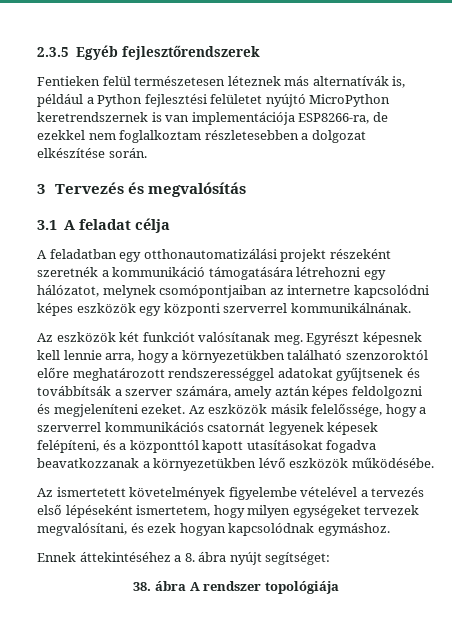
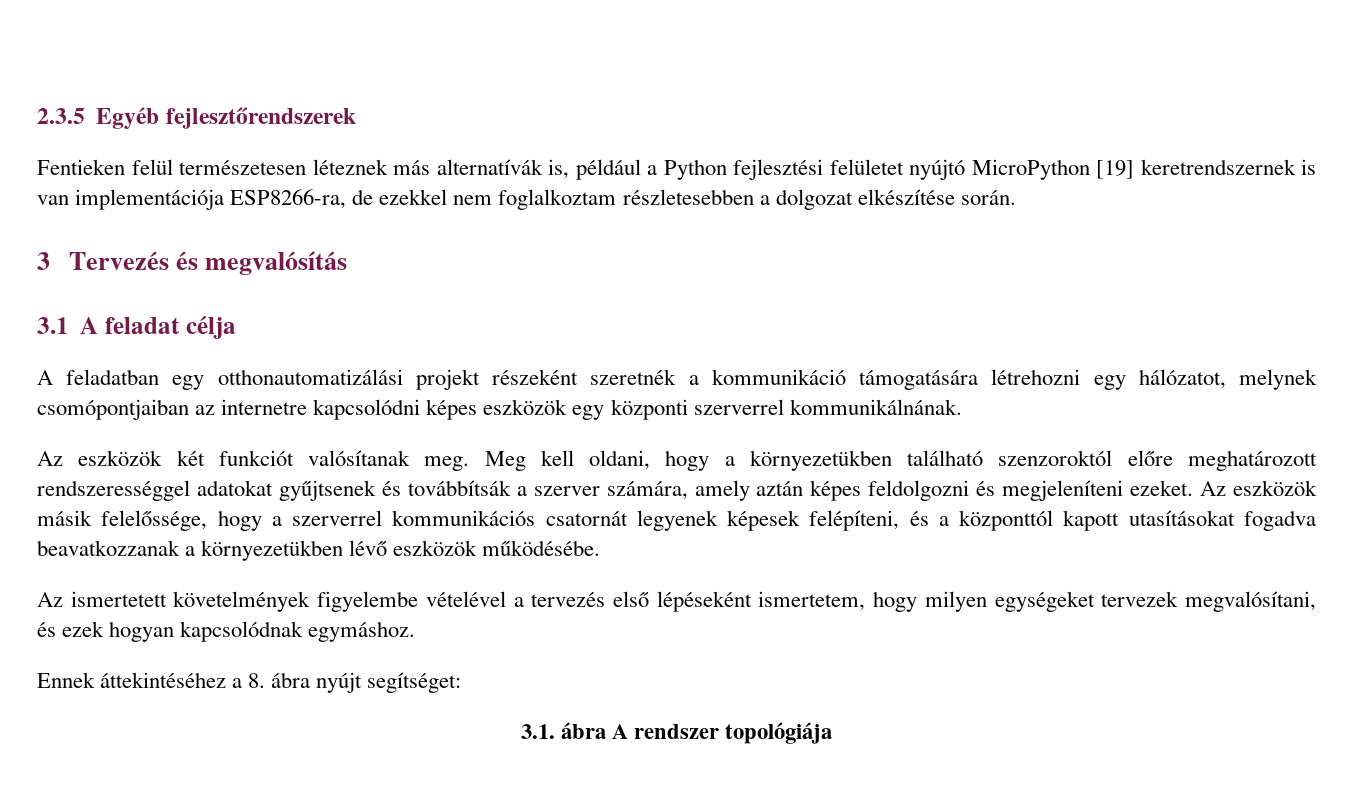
- Fentieken felül természetesen léteznek más alternatívák is, például a Python fejlesztési felületet nyújtó MicroPython keretrendszernek is van implementációja ESP8266-ra, de ezekkel nem foglalkoztam részletesebben a dolgozat elkészítése során.
+ Fentieken felül természetesen léteznek más alternatívák is, például a Python fejlesztési felületet nyújtó MicroPython [19] keretrendszernek is van implementációja ESP8266-ra, de ezekkel nem foglalkoztam részletesebben a dolgozat elkészítése során.
- Egyrészt képesnek kell lennie arra, hogy a környezetükben található szenzoroktól előre meghatározott rendszerességgel adatokat gyűjtsenek és továbbítsák a szerver számára, amely aztán képes feldolgozni és megjeleníteni ezeket.
+ Meg kell oldani, hogy a környezetükben található szenzoroktól előre meghatározott rendszerességgel adatokat gyűjtsenek és továbbítsák a szerver számára, amely aztán képes feldolgozni és megjeleníteni ezeket.
- 38. ábra A rendszer topológiája
+ 3.1. ábra A rendszer topológiája

